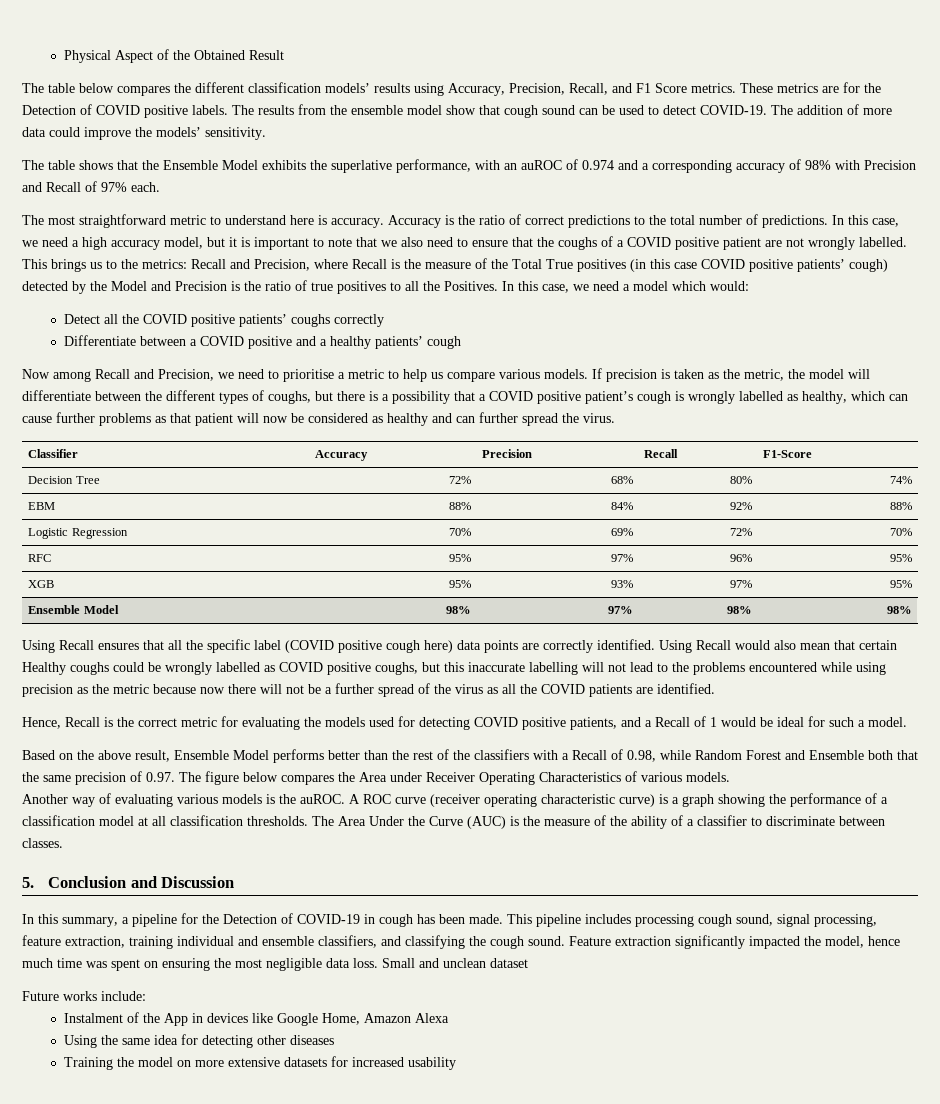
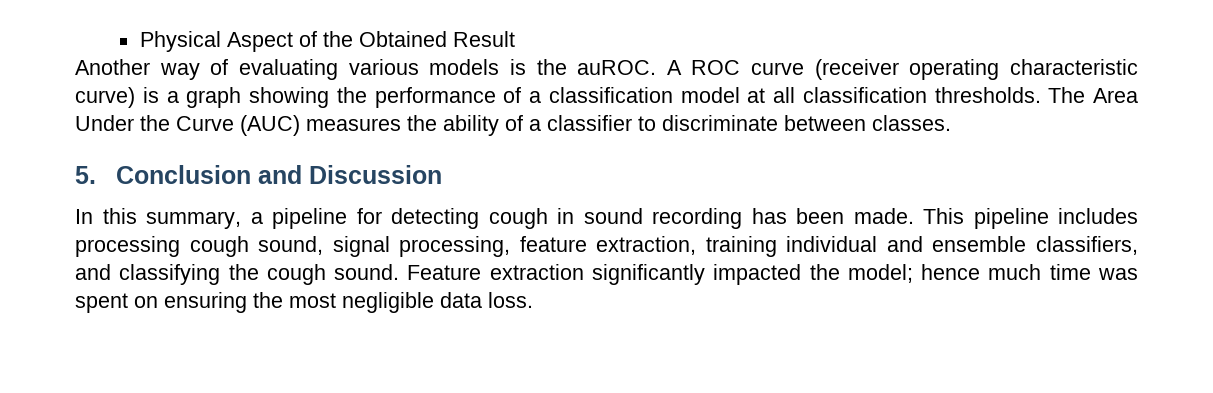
- The table below compares the different classification models’ results using Accuracy, Precision, Recall, and F1 Score metrics. These metrics are for the Detection of COVID positive labels. The results from the ensemble model show that cough sound can be used to detect COVID-19. The addition of more data could improve the models’ sensitivity.
- The table shows that the Ensemble Model exhibits the superlative performance, with an auROC of 0.974 and a corresponding accuracy of 98% with Precision and Recall of 97% each.
- The most straightforward metric to understand here is accuracy. Accuracy is the ratio of correct predictions to the total number of predictions. In this case, we need a high accuracy model, but it is important to note that we also need to ensure that the coughs of a COVID positive patient are not wrongly labelled. This brings us to the metrics: Recall and Precision, where Recall is the measure of the Total True positives (in this case COVID positive patients’ cough) detected by the Model and Precision is the ratio of true positives to all the Positives. In this case, we need a model which would:
- Detect all the COVID positive patients’ coughs correctly
- Differentiate between a COVID positive and a healthy patients’ cough
- Now among Recall and Precision, we need to prioritise a metric to help us compare various models. If precision is taken as the metric, the model will differentiate between the different types of coughs, but there is a possibility that a COVID positive patient’s cough is wrongly labelled as healthy, which can cause further problems as that patient will now be considered as healthy and can further spread the virus.
- Classifier | Accuracy | Precision | Recall | F1-Score
- Decision Tree | 72% | 68% | 80% | 74%
- EBM | 88% | 84% | 92% | 88%
- Logistic Regression | 70% | 69% | 72% | 70%
- RFC | 95% | 97% | 96% | 95%
- XGB | 95% | 93% | 97% | 95%
- Ensemble Model | 98% | 97% | 98% | 98%
- Using Recall ensures that all the specific label (COVID positive cough here) data points are correctly identified. Using Recall would also mean that certain Healthy coughs could be wrongly labelled as COVID positive coughs, but this inaccurate labelling will not lead to the problems encountered while using precision as the metric because now there will not be a further spread of the virus as all the COVID patients are identified.
- Hence, Recall is the correct metric for evaluating the models used for detecting COVID positive patients, and a Recall of 1 would be ideal for such a model.
- Based on the above result, Ensemble Model performs better than the rest of the classifiers with a Recall of 0.98, while Random Forest and Ensemble both that the same precision of 0.97. The figure below compares the Area under Receiver Operating Characteristics of various models.
- The Area Under the Curve (AUC) is the measure of the ability of a classifier to discriminate between classes.
+ The Area Under the Curve (AUC) measures the ability of a classifier to discriminate between classes.
- In this summary, a pipeline for the Detection of COVID-19 in cough has been made.
+ In this summary, a pipeline for detecting cough in sound recording has been made.
- Feature extraction significantly impacted the model, hence much time was spent on ensuring the most negligible data loss. Small and unclean dataset
- Future works include:
- Instalment of the App in devices like Google Home, Amazon Alexa
- Using the same idea for detecting other diseases
- Training the model on more extensive datasets for increased usability
+ Feature extraction significantly impacted the model; hence much time was spent on ensuring the most negligible data loss.

